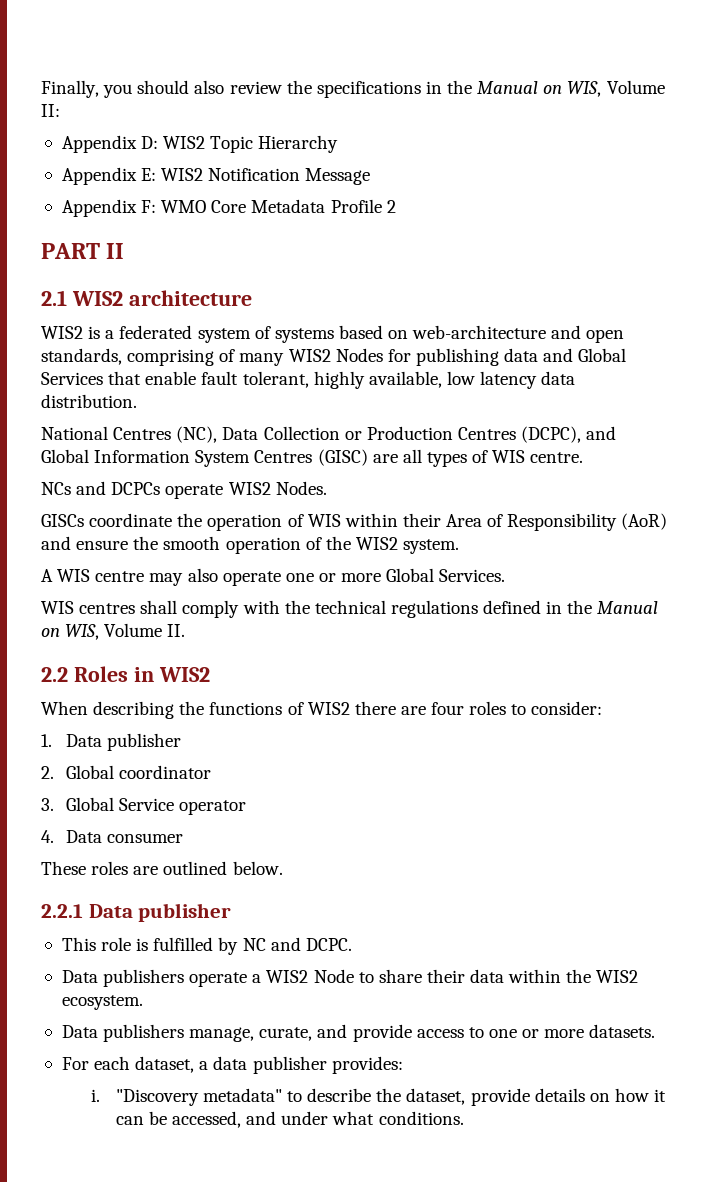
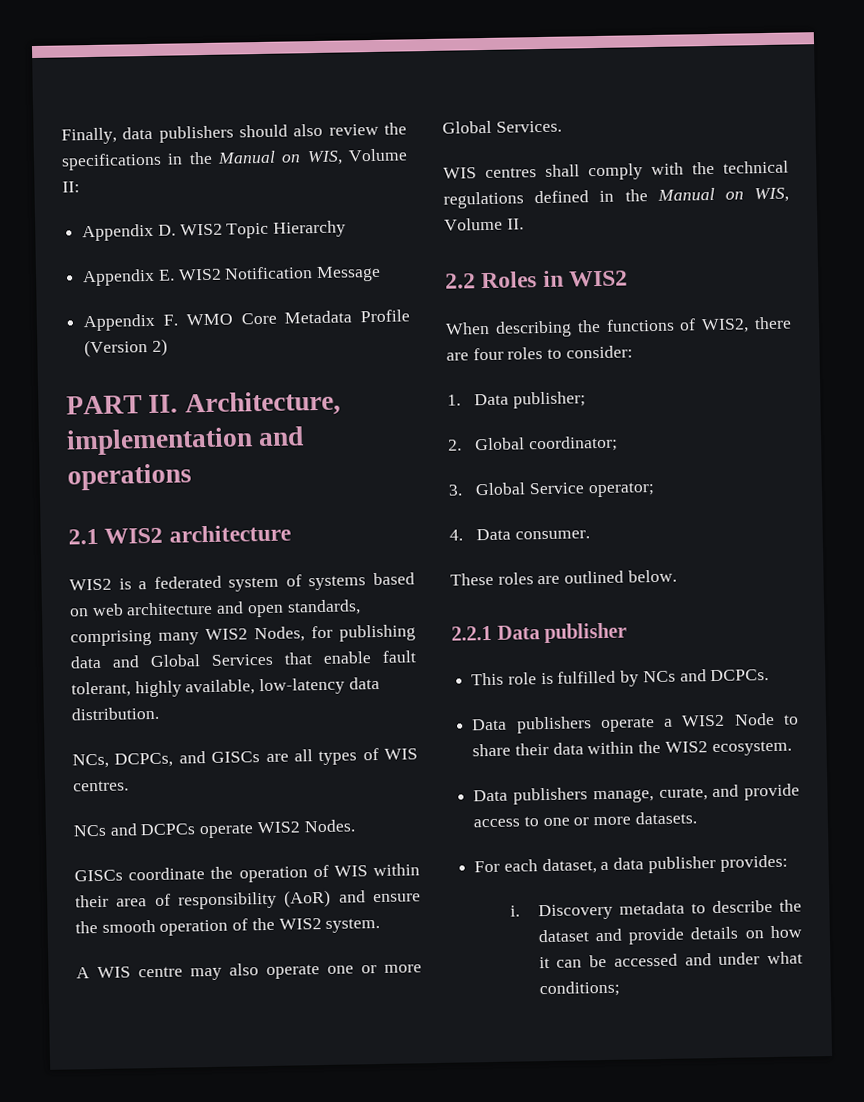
- Finally, you should also review the specifications in the Manual on WIS, Volume II:
+ Finally, data publishers should also review the specifications in the Manual on WIS, Volume II:
- Appendix D: WIS2 Topic Hierarchy
+ Appendix D. WIS2 Topic Hierarchy
- Appendix E: WIS2 Notification Message
+ Appendix E. WIS2 Notification Message
- Appendix F: WMO Core Metadata Profile 2
+ Appendix F. WMO Core Metadata Profile (Version 2)
- PART II
+ PART II. Architecture, implementation and operations
- WIS2 is a federated system of systems based on web-architecture and open standards, comprising of many WIS2 Nodes for publishing data and Global Services that enable fault tolerant, highly available, low latency data distribution.
+ WIS2 is a federated system of systems based on web architecture and open standards, comprising many WIS2 Nodes, for publishing data and Global Services that enable fault tolerant, highly available, low-latency data distribution.
- National Centres (NC), Data Collection or Production Centres (DCPC), and Global Information System Centres (GISC) are all types of WIS centre.
+ NCs, DCPCs, and GISCs are all types of WIS centres.
- GISCs coordinate the operation of WIS within their Area of Responsibility (AoR) and ensure the smooth operation of the WIS2 system.
+ GISCs coordinate the operation of WIS within their area of responsibility (AoR) and ensure the smooth operation of the WIS2 system.
- When describing the functions of WIS2 there are four roles to consider:
+ When describing the functions of WIS2, there are four roles to consider:
- 1. Data publisher
+ 1. Data publisher;
- 2. Global coordinator
+ 2. Global coordinator;
- 3. Global Service operator
+ 3. Global Service operator;
- 4. Data consumer
+ 4. Data consumer.
- This role is fulfilled by NC and DCPC.
+ This role is fulfilled by NCs and DCPCs.
- "Discovery metadata" to describe the dataset, provide details on how it can be accessed, and under what conditions.
+ Discovery metadata to describe the dataset and provide details on how it can be accessed and under what conditions;

